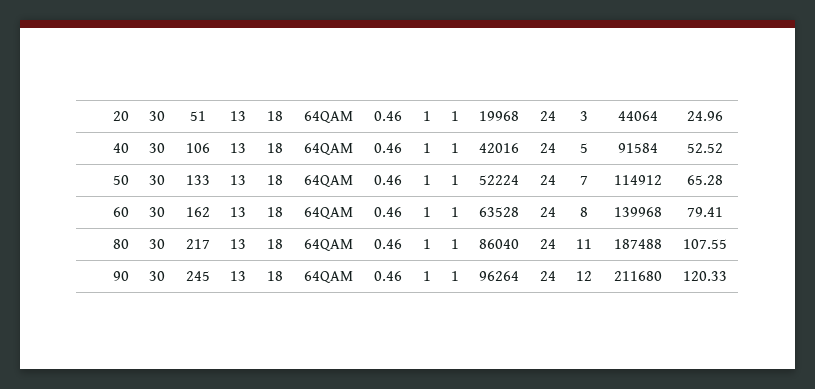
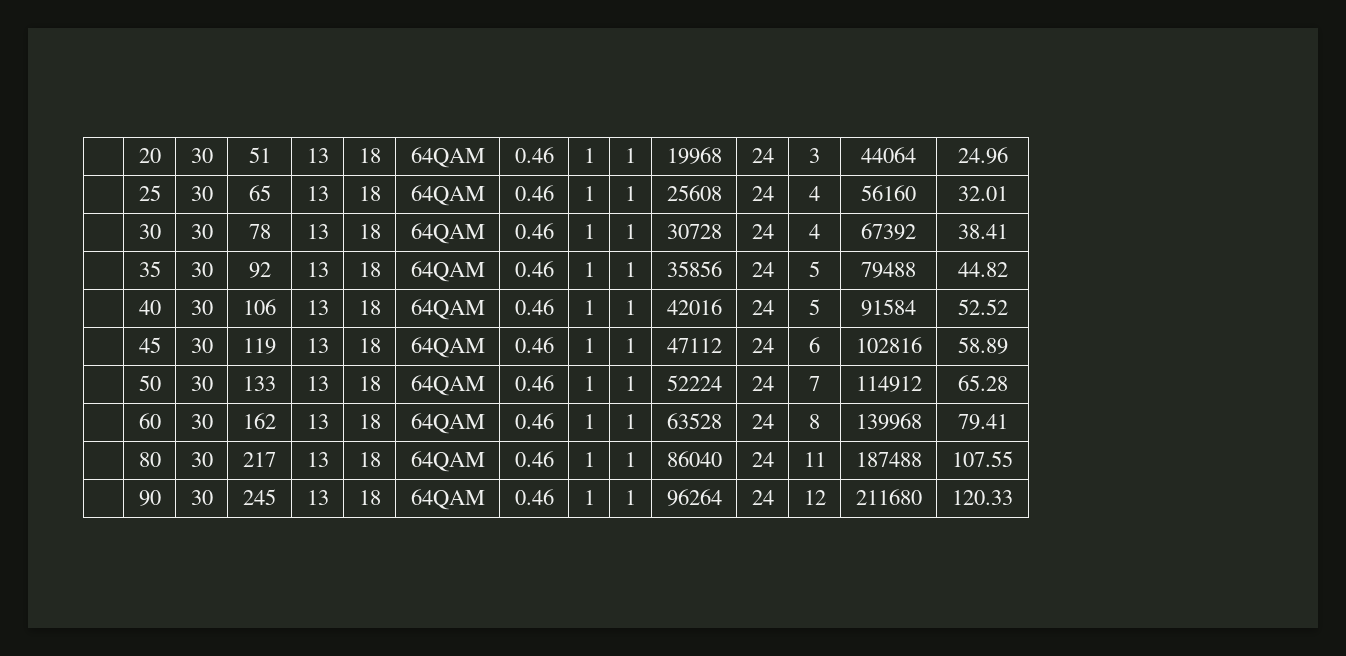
+ | 25 | 30 | 65 | 13 | 18 | 64QAM | 0.46 | 1 | 1 | 25608 | 24 | 4 | 56160 | 32.01
+ | 30 | 30 | 78 | 13 | 18 | 64QAM | 0.46 | 1 | 1 | 30728 | 24 | 4 | 67392 | 38.41
+ | 35 | 30 | 92 | 13 | 18 | 64QAM | 0.46 | 1 | 1 | 35856 | 24 | 5 | 79488 | 44.82
+ | 45 | 30 | 119 | 13 | 18 | 64QAM | 0.46 | 1 | 1 | 47112 | 24 | 6 | 102816 | 58.89

